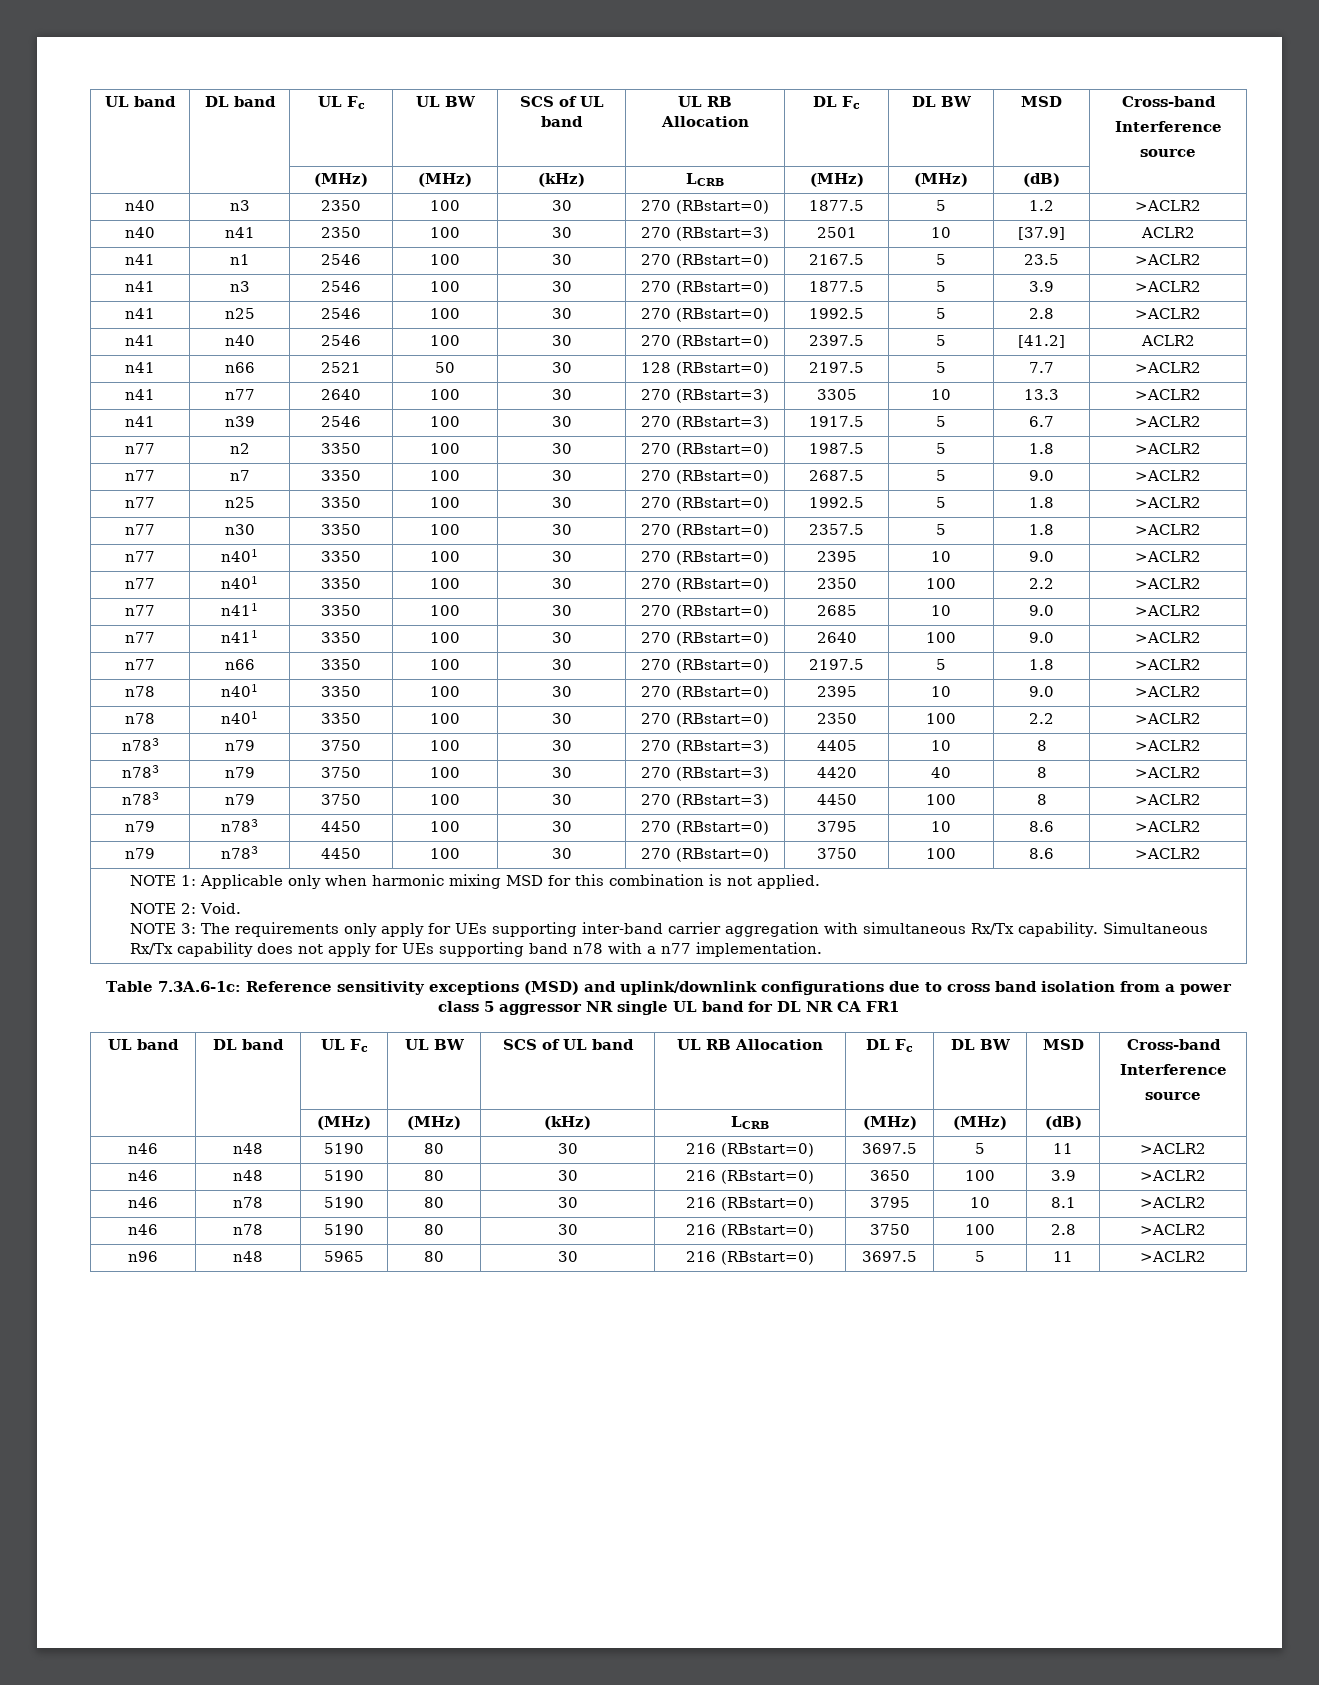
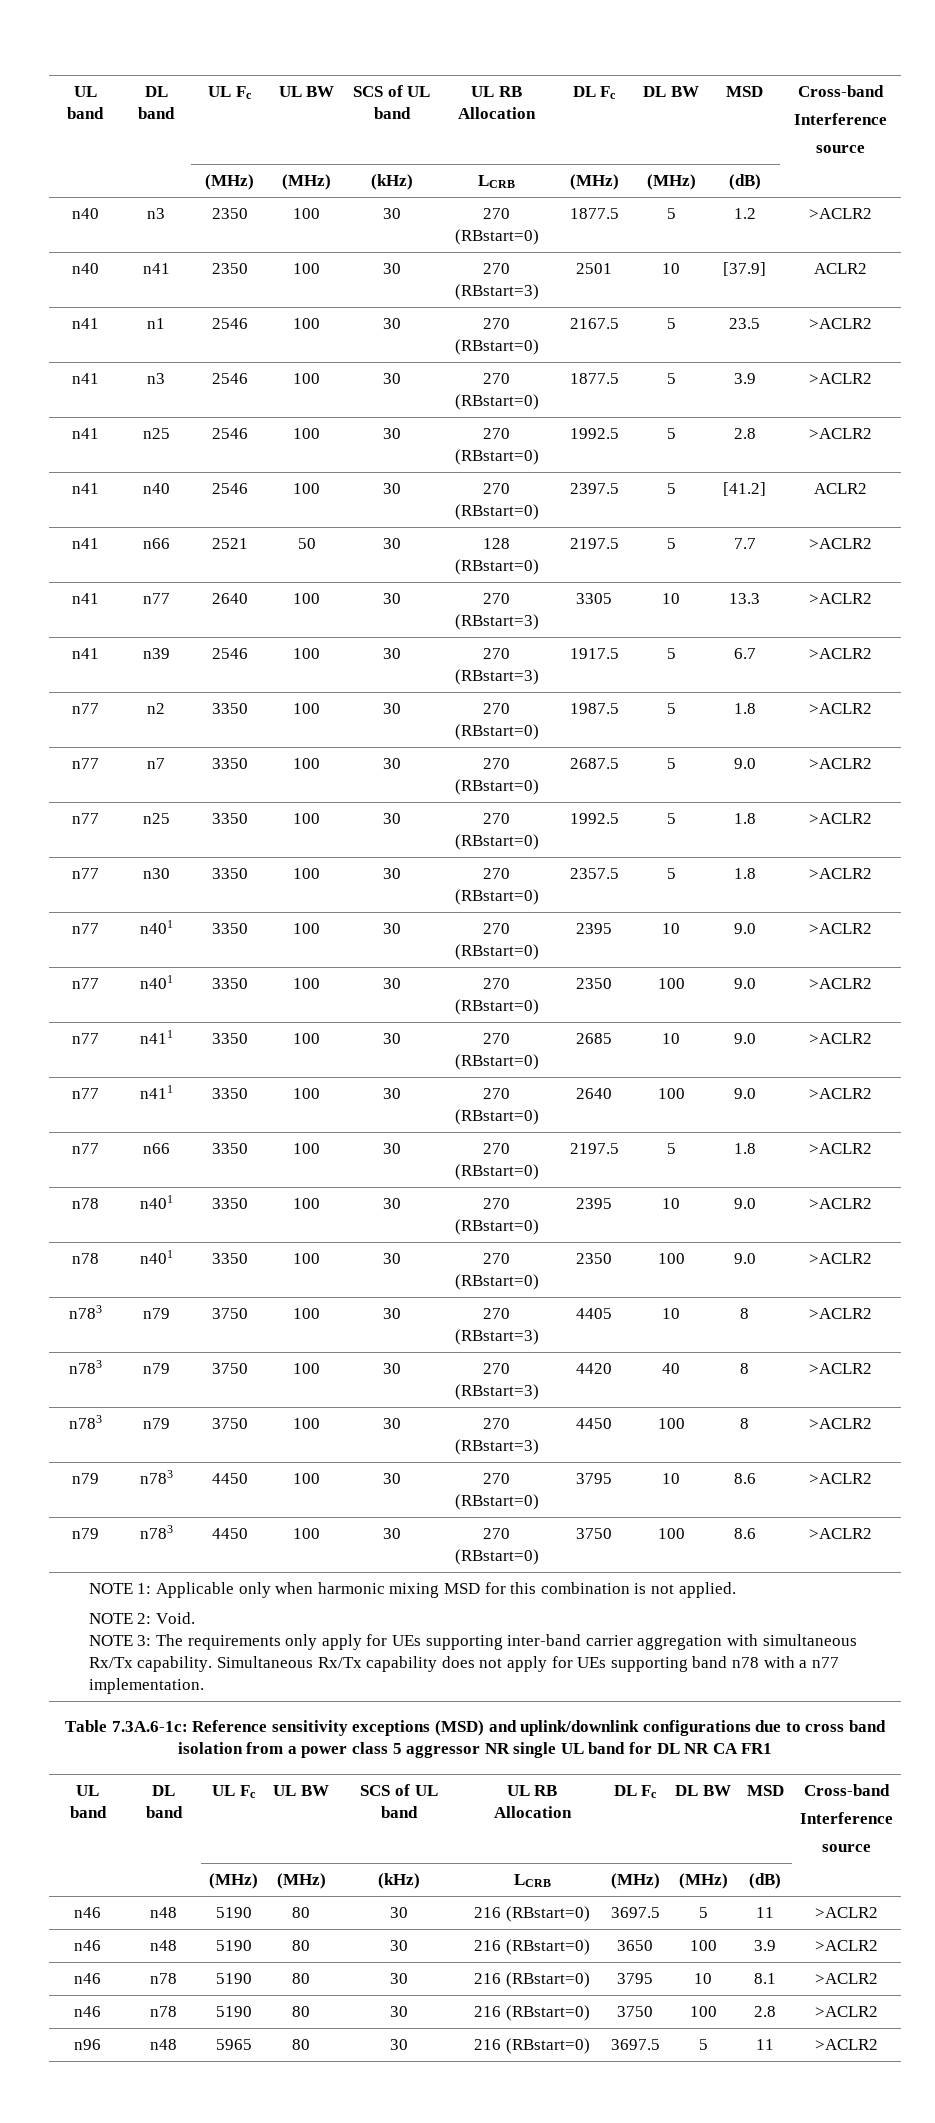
- n77 | n401 | 3350 | 100 | 30 | 270 (RBstart=0) | 2350 | 100 | 2.2 | >ACLR2
+ n77 | n401 | 3350 | 100 | 30 | 270 (RBstart=0) | 2350 | 100 | 9.0 | >ACLR2
- n78 | n401 | 3350 | 100 | 30 | 270 (RBstart=0) | 2350 | 100 | 2.2 | >ACLR2
+ n78 | n401 | 3350 | 100 | 30 | 270 (RBstart=0) | 2350 | 100 | 9.0 | >ACLR2

